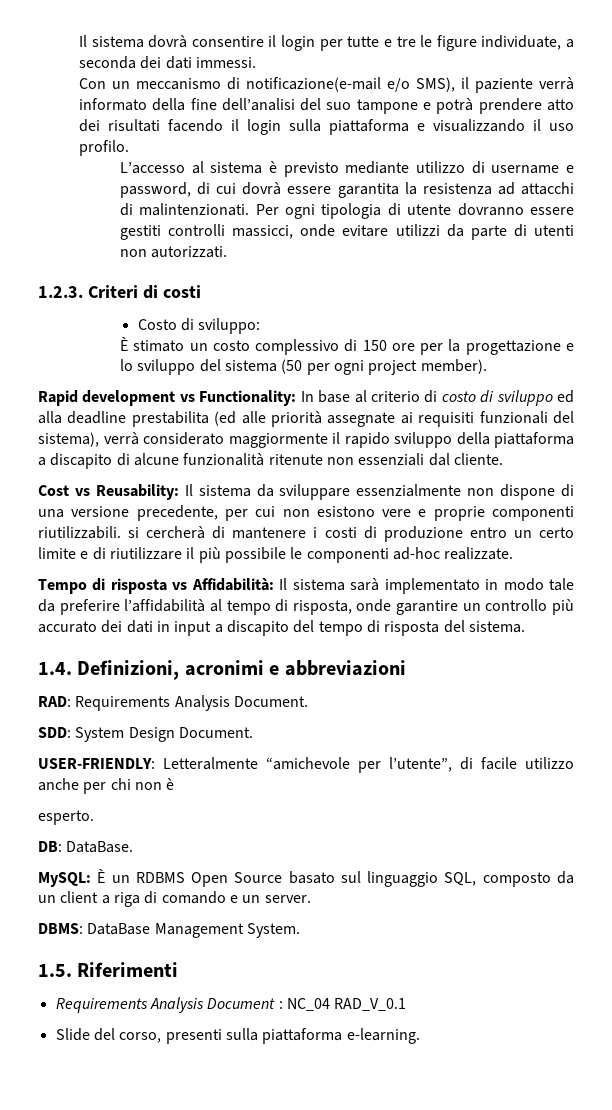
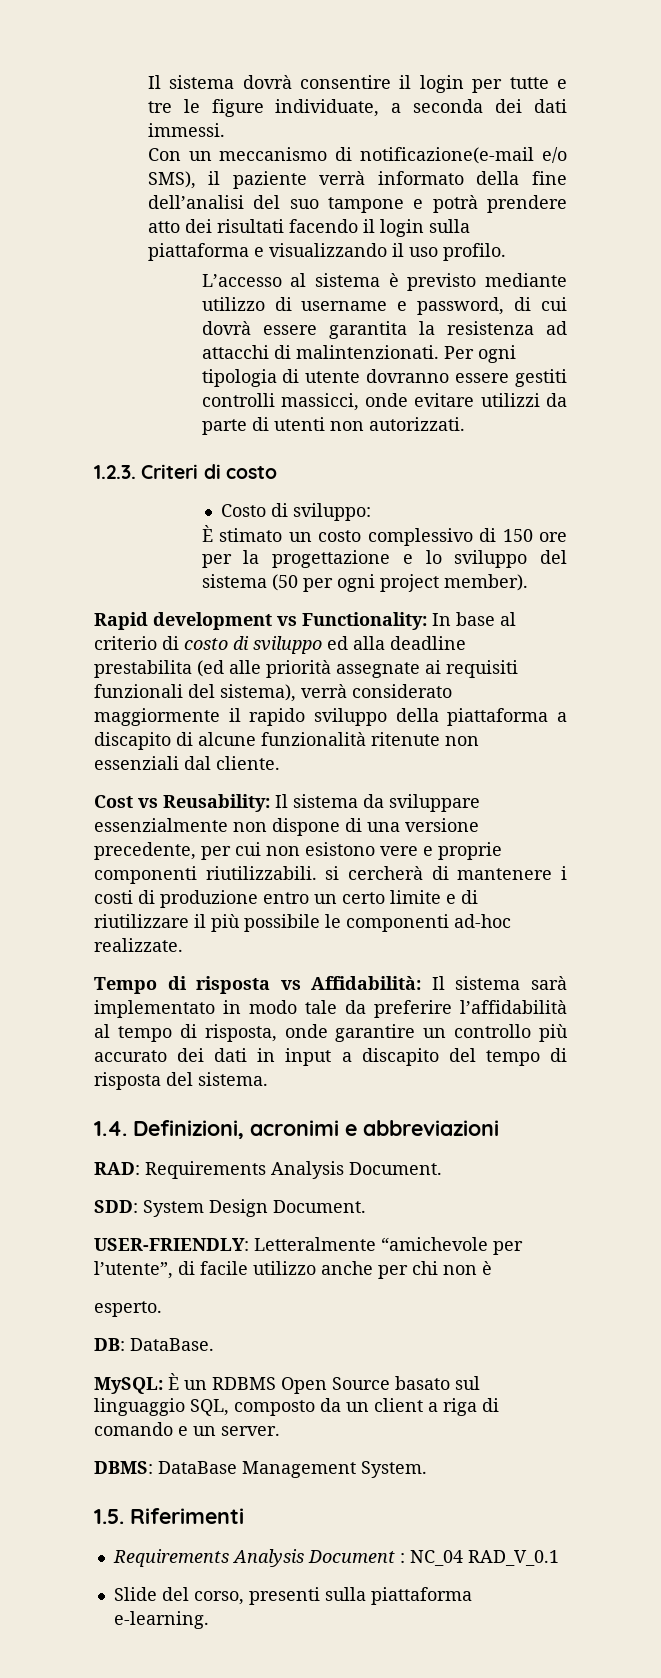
- 1.2.3. Criteri di costi
+ 1.2.3. Criteri di costo

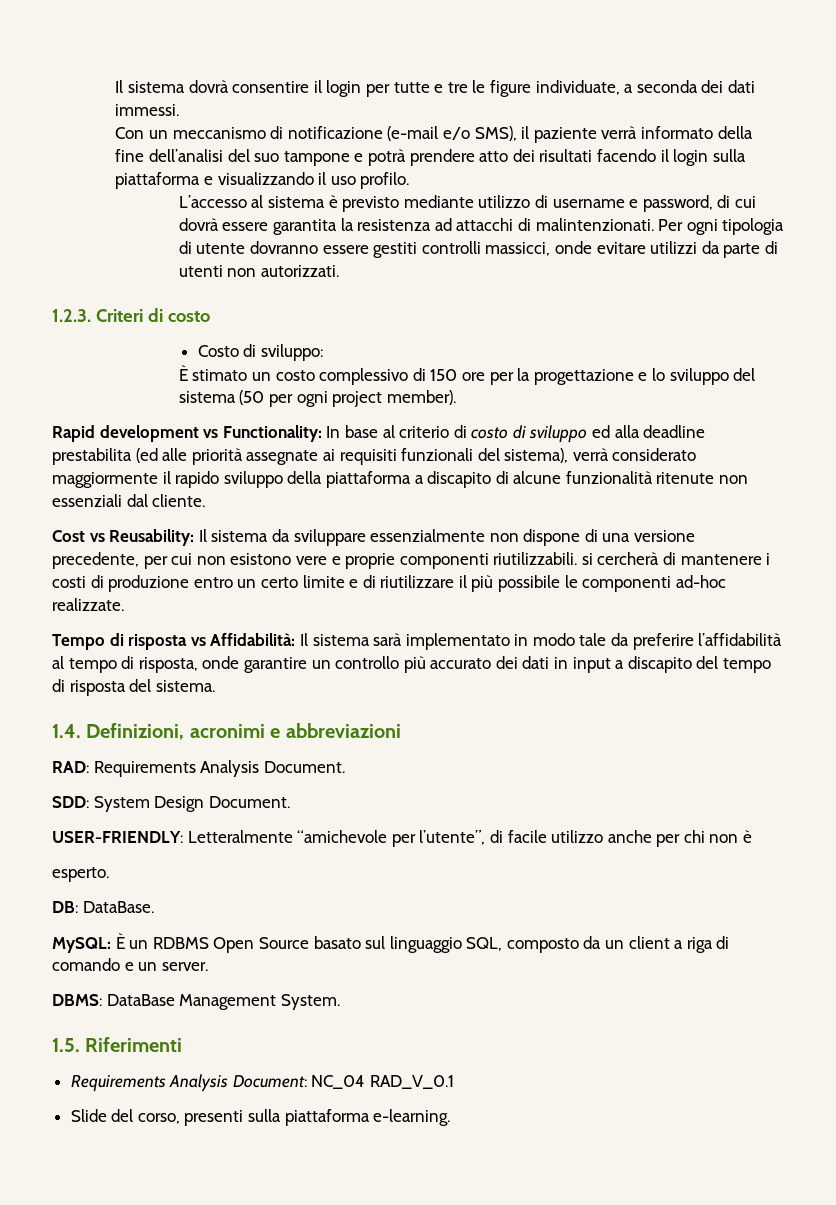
- Con un meccanismo di notificazione(e-mail e/o SMS), il paziente verrà informato della fine dell’analisi del suo tampone e potrà prendere atto dei risultati facendo il login sulla piattaforma e visualizzando il uso profilo.
+ Con un meccanismo di notificazione (e-mail e/o SMS), il paziente verrà informato della fine dell’analisi del suo tampone e potrà prendere atto dei risultati facendo il login sulla piattaforma e visualizzando il uso profilo.
- Requirements Analysis Document : NC_04 RAD_V_0.1
+ Requirements Analysis Document: NC_04 RAD_V_0.1

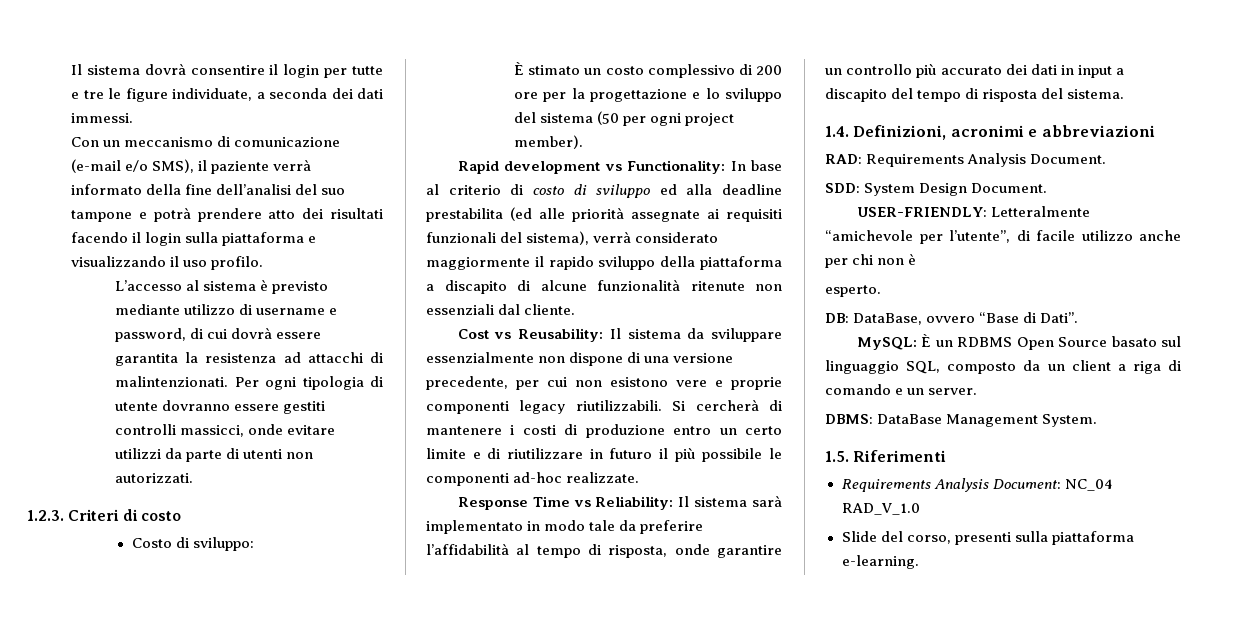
- Con un meccanismo di notificazione (e-mail e/o SMS), il paziente verrà informato della fine dell’analisi del suo tampone e potrà prendere atto dei risultati facendo il login sulla piattaforma e visualizzando il uso profilo.
+ Con un meccanismo di comunicazione (e-mail e/o SMS), il paziente verrà informato della fine dell’analisi del suo tampone e potrà prendere atto dei risultati facendo il login sulla piattaforma e visualizzando il uso profilo.
- È stimato un costo complessivo di 150 ore per la progettazione e lo sviluppo del sistema (50 per ogni project member).
+ È stimato un costo complessivo di 200 ore per la progettazione e lo sviluppo del sistema (50 per ogni project member).
- Cost vs Reusability: Il sistema da sviluppare essenzialmente non dispone di una versione precedente, per cui non esistono vere e proprie componenti riutilizzabili. si cercherà di mantenere i costi di produzione entro un certo limite e di riutilizzare il più possibile le componenti ad-hoc realizzate.
+ Cost vs Reusability: Il sistema da sviluppare essenzialmente non dispone di una versione precedente, per cui non esistono vere e proprie componenti legacy riutilizzabili. Si cercherà di mantenere i costi di produzione entro un certo limite e di riutilizzare in futuro il più possibile le componenti ad-hoc realizzate.
- Tempo di risposta vs Affidabilità: Il sistema sarà implementato in modo tale da preferire l’affidabilità al tempo di risposta, onde garantire un controllo più accurato dei dati in input a discapito del tempo di risposta del sistema.
+ Response Time vs Reliability: Il sistema sarà implementato in modo tale da preferire l’affidabilità al tempo di risposta, onde garantire un controllo più accurato dei dati in input a discapito del tempo di risposta del sistema.
- DB: DataBase.
+ DB: DataBase, ovvero “Base di Dati”.
- Requirements Analysis Document: NC_04 RAD_V_0.1
+ Requirements Analysis Document: NC_04 RAD_V_1.0

